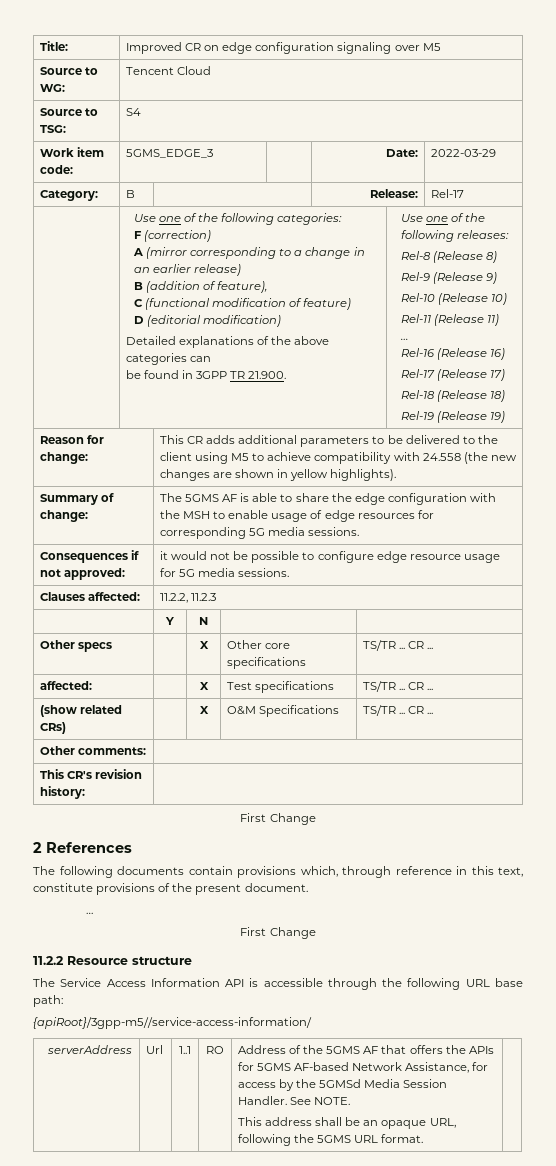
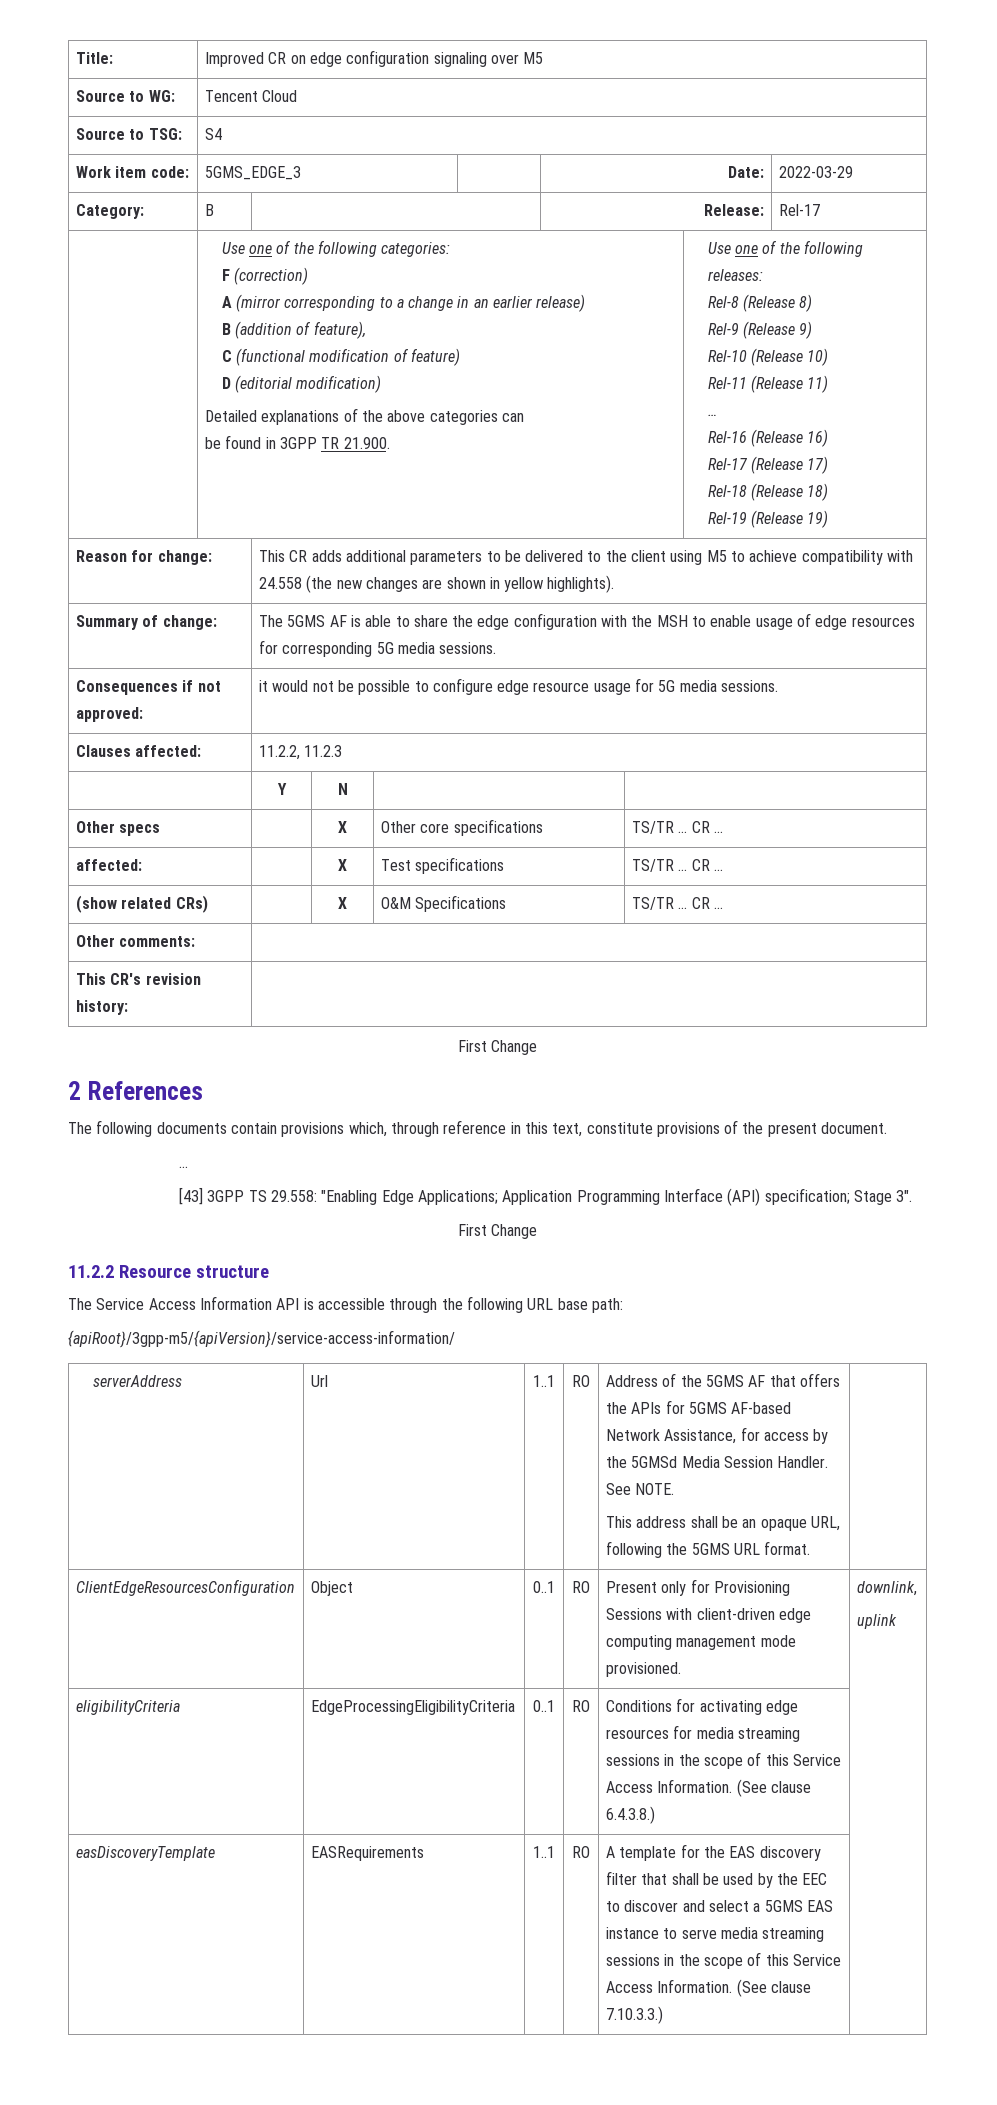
+ [43] 3GPP TS 29.558: "Enabling Edge Applications; Application Programming Interface (API) specification; Stage 3".
- {apiRoot}/3gpp-m5//service-access-information/
+ {apiRoot}/3gpp-m5/{apiVersion}/service-access-information/
+ ClientEdgeResourcesConfiguration | Object | 0..1 | RO | Present only for Provisioning Sessions with client-driven edge computing management mode provisioned. | downlink,
+ uplink
+ eligibilityCriteria | EdgeProcessingEligibilityCriteria | 0..1 | RO | Conditions for activating edge resources for media streaming sessions in the scope of this Service Access Information. (See clause 6.4.3.8.) |
+ easDiscoveryTemplate | EASRequirements | 1..1 | RO | A template for the EAS discovery filter that shall be used by the EEC to discover and select a 5GMS EAS instance to serve media streaming sessions in the scope of this Service Access Information. (See clause 7.10.3.3.)

